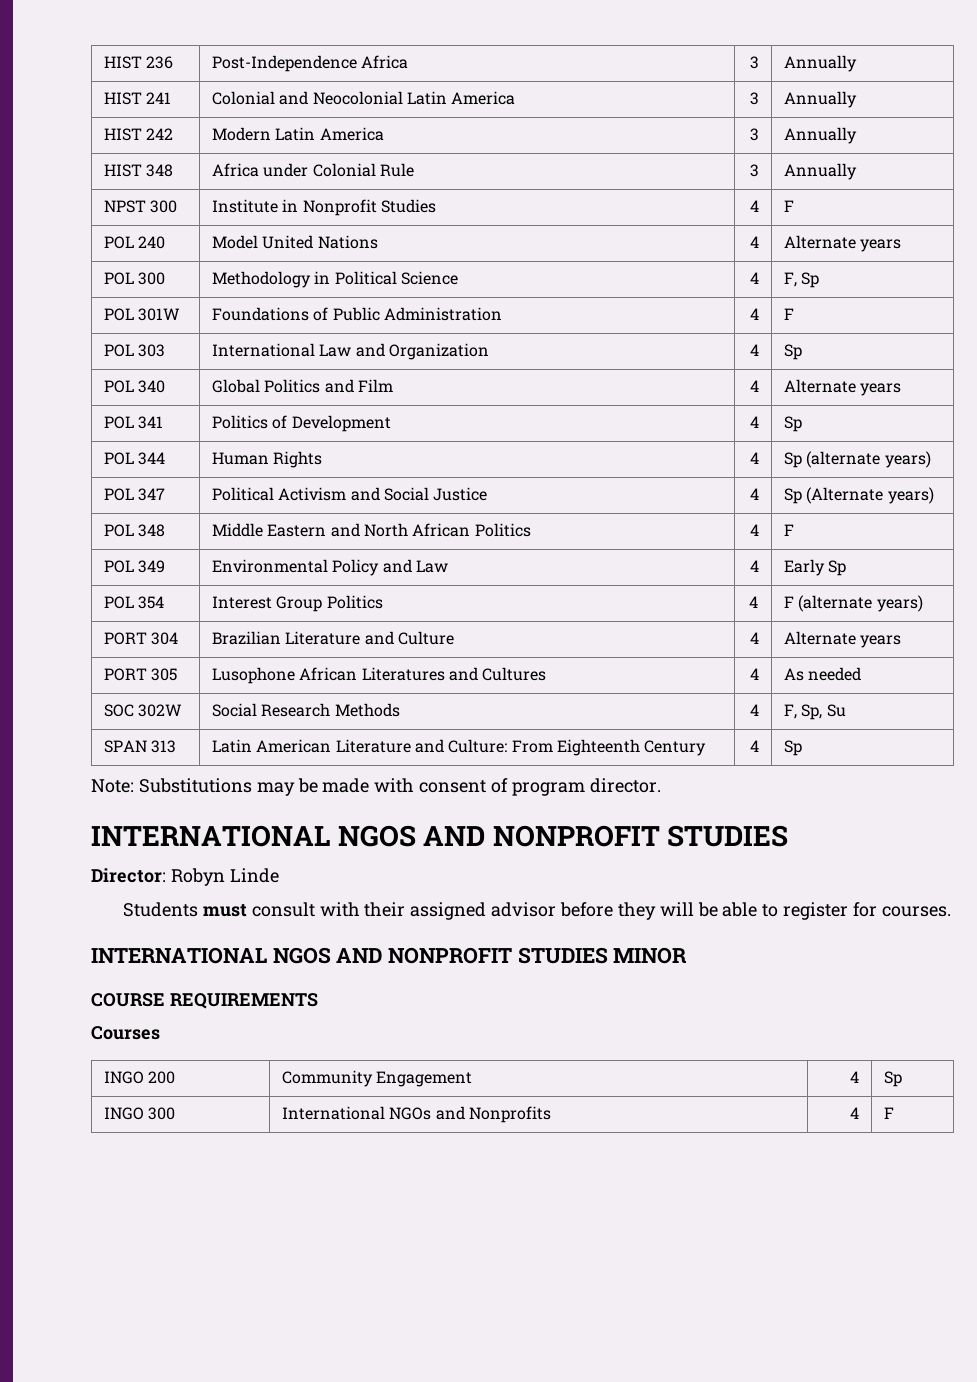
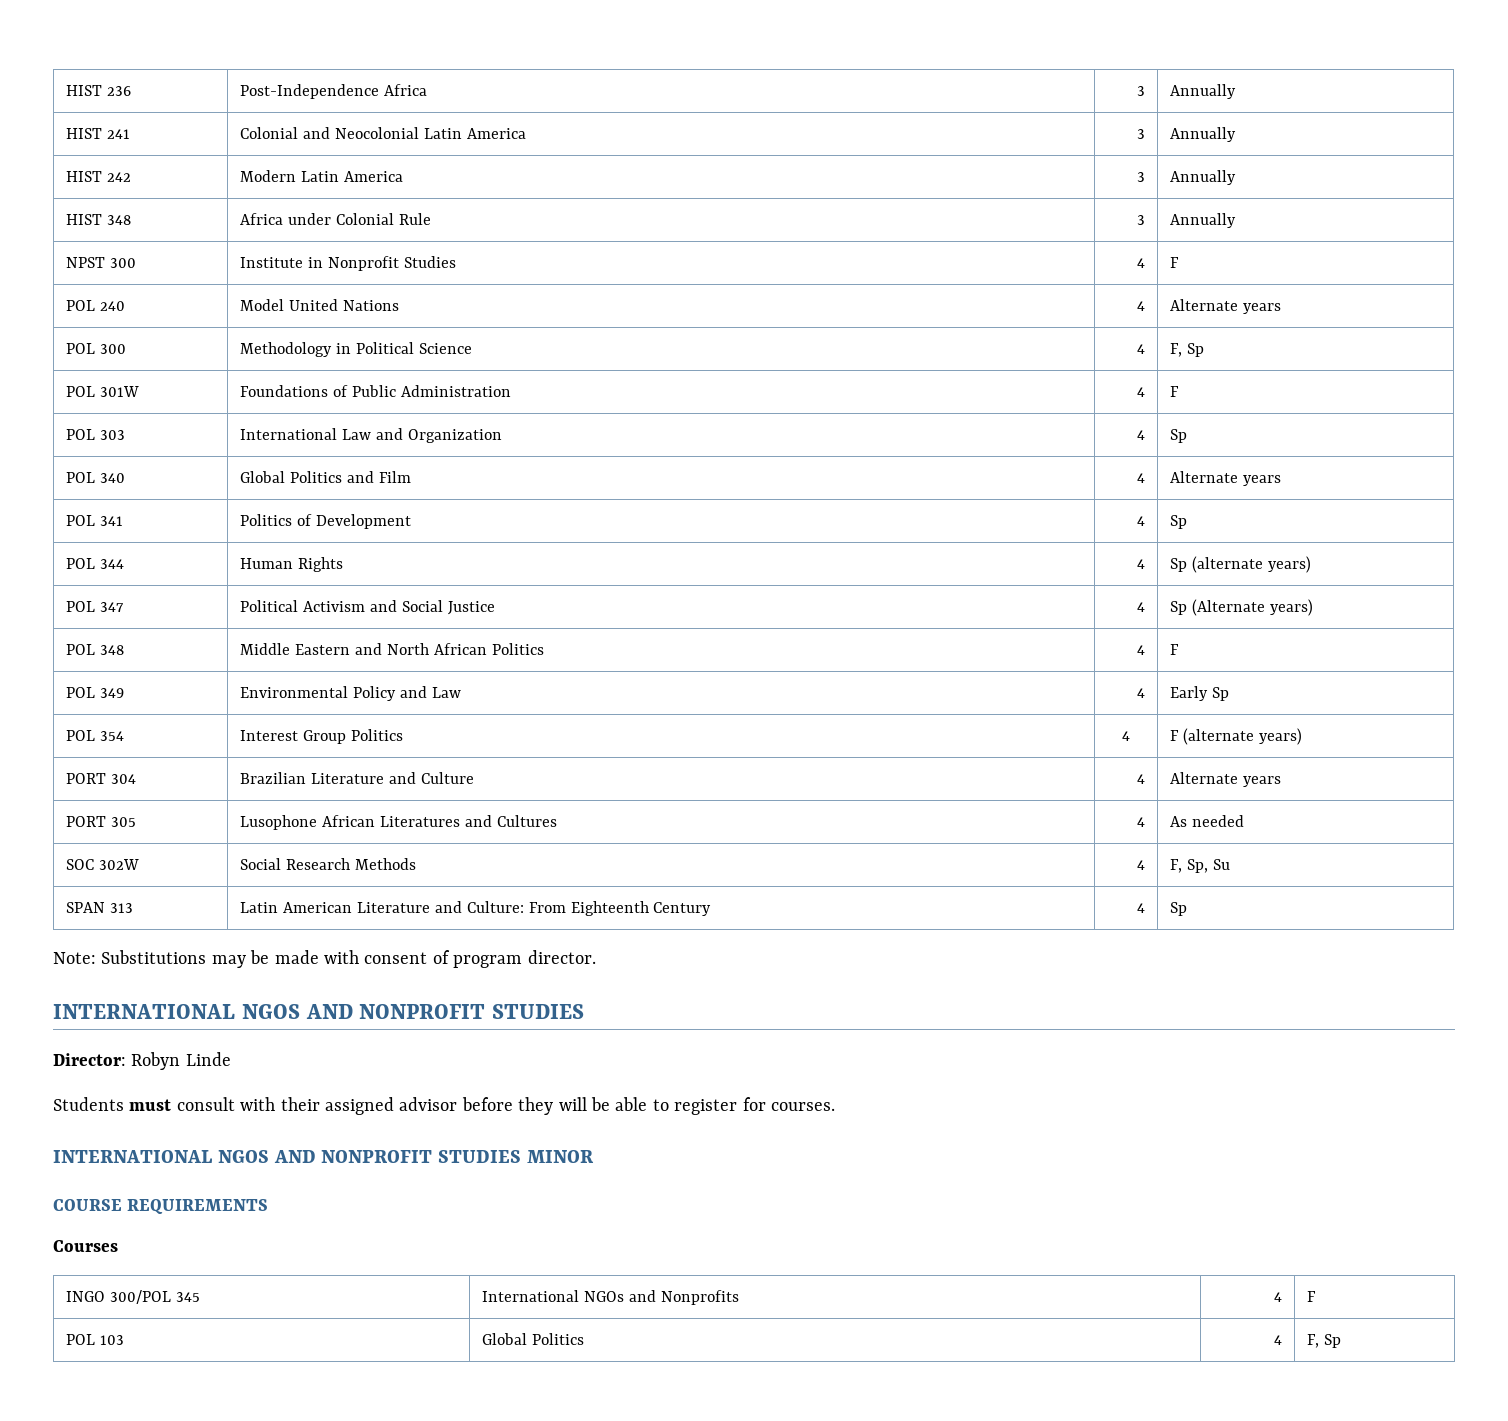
- INGO 200 | Community Engagement | 4 | Sp
- INGO 300 | International NGOs and Nonprofits | 4 | F
+ INGO 300/POL 345 | International NGOs and Nonprofits | 4 | F
+ POL 103 | Global Politics | 4 | F, Sp

